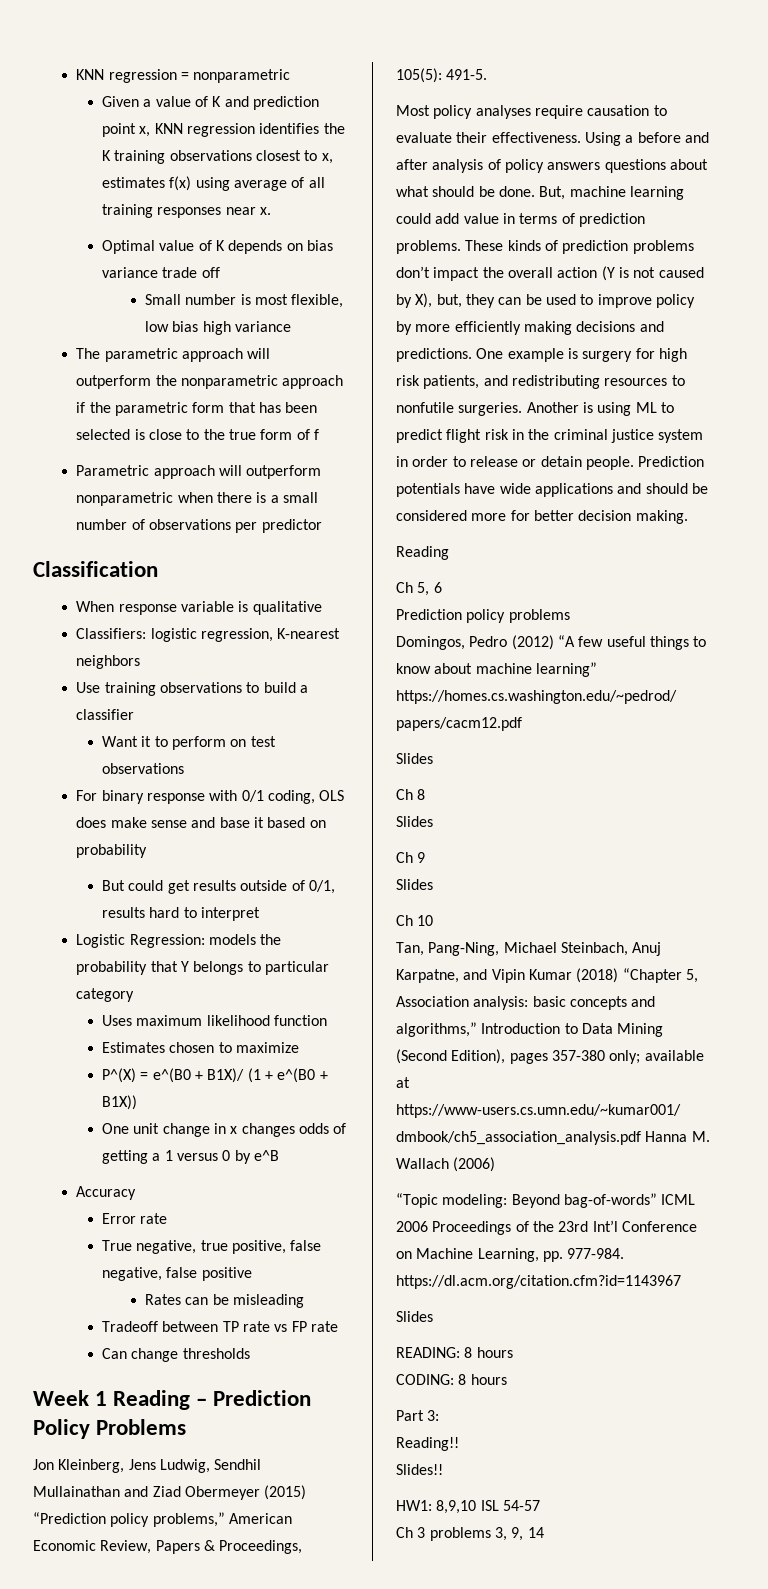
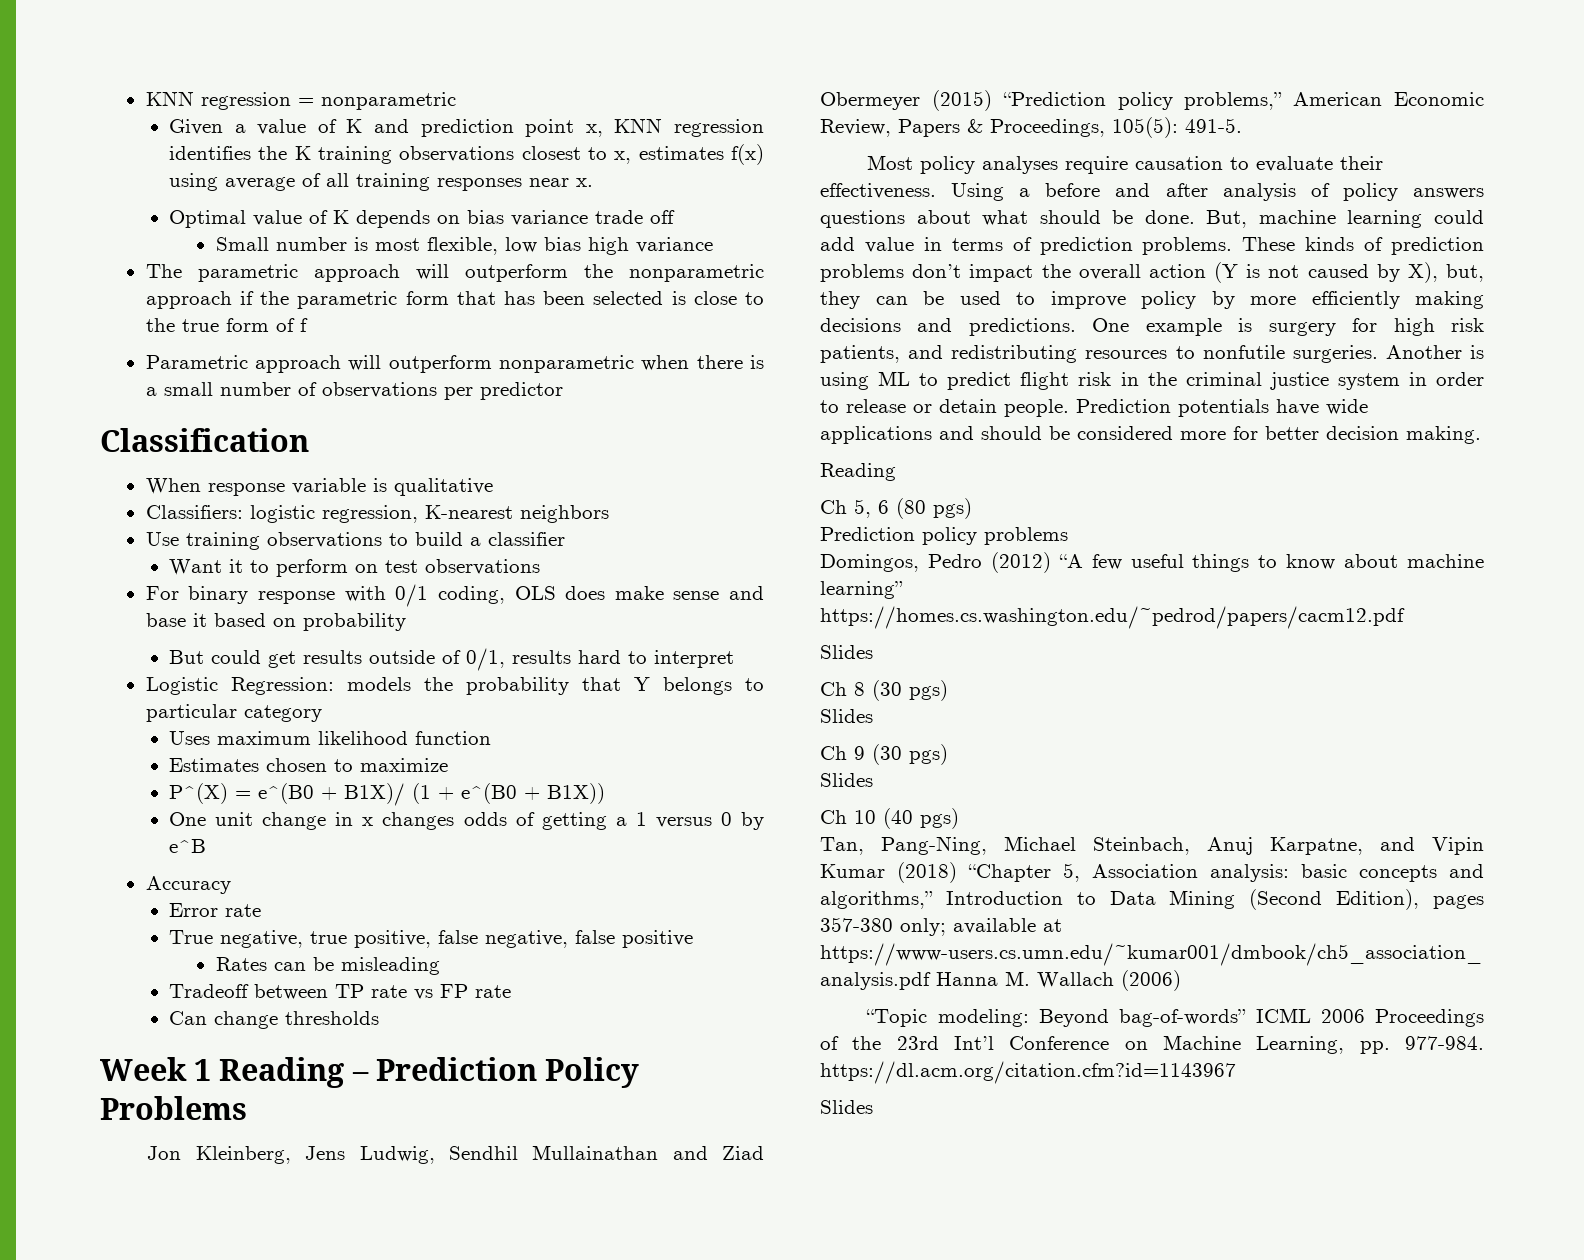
- Ch 5, 6
+ Ch 5, 6 (80 pgs)
- Ch 8
+ Ch 8 (30 pgs)
- Ch 9
+ Ch 9 (30 pgs)
- Ch 10
+ Ch 10 (40 pgs)
- READING: 8 hours
- CODING: 8 hours
- Part 3:
- Reading!!
- Slides!!
- HW1: 8,9,10 ISL 54-57
- Ch 3 problems 3, 9, 14

